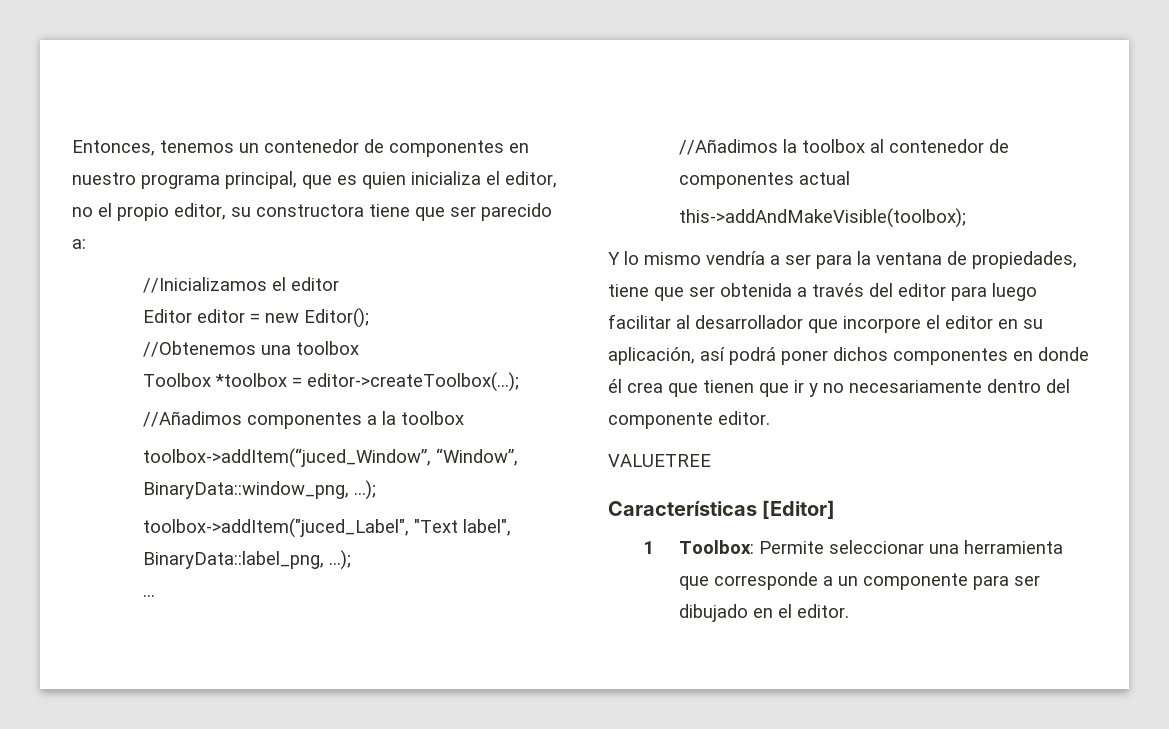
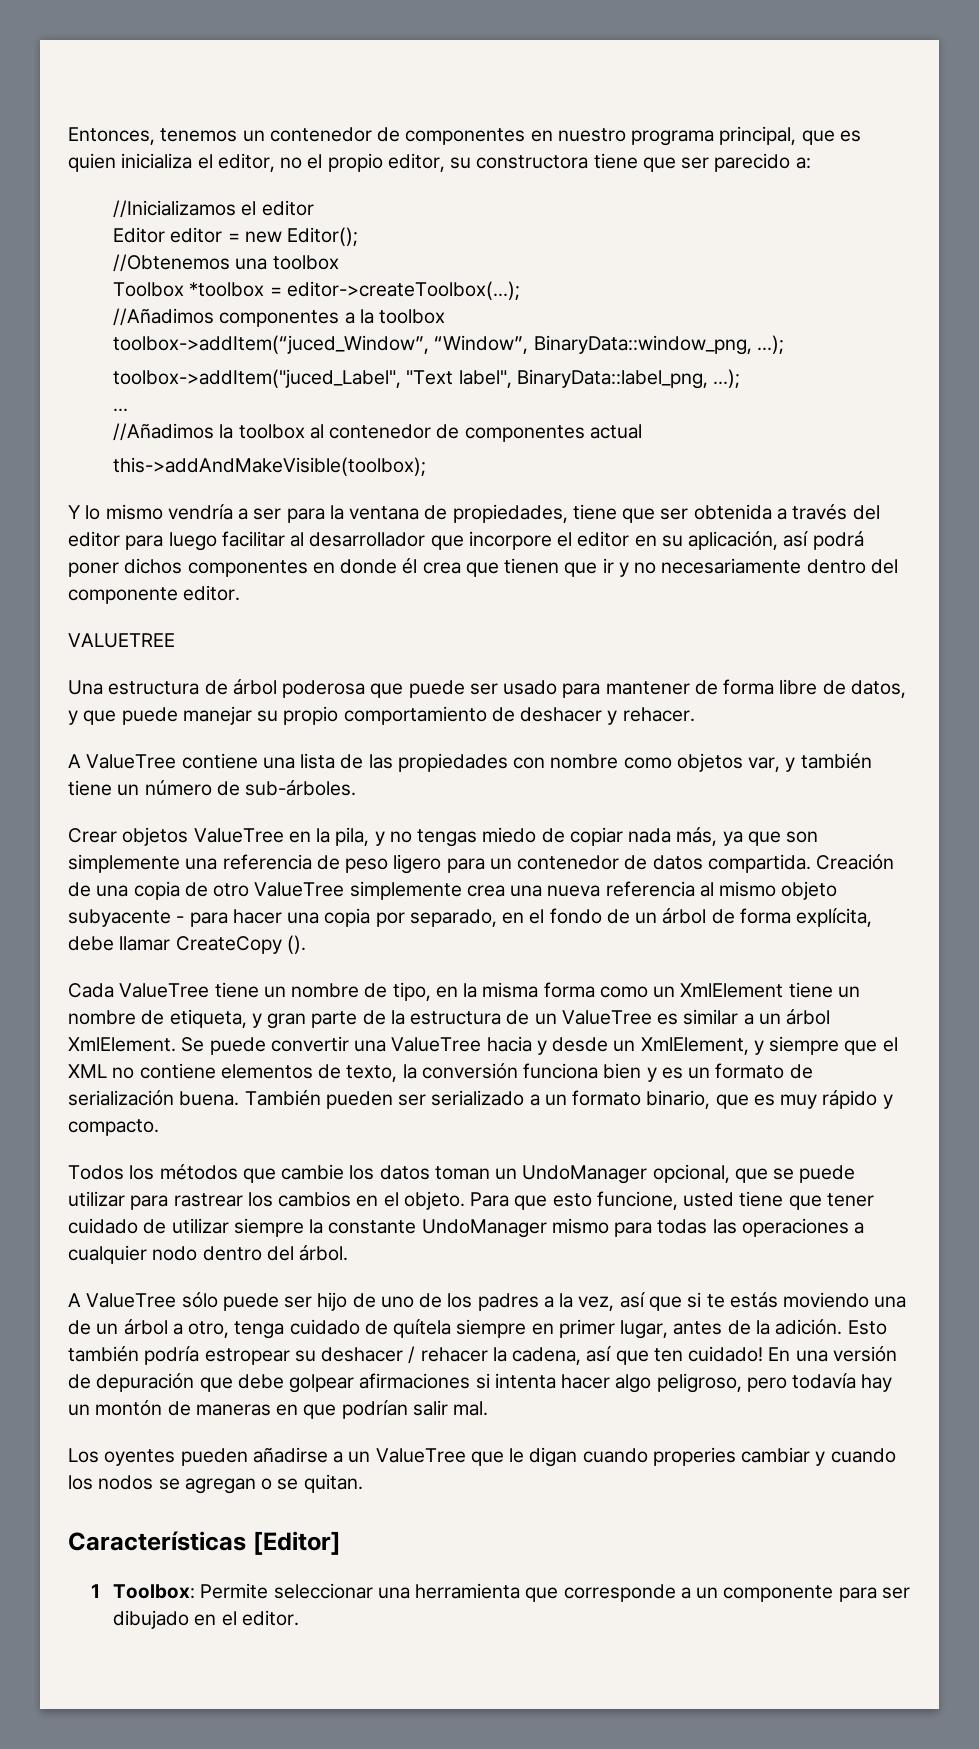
+ Una estructura de árbol poderosa que puede ser usado para mantener de forma libre de datos, y que puede manejar su propio comportamiento de deshacer y rehacer.
+ A ValueTree contiene una lista de las propiedades con nombre como objetos var, y también tiene un número de sub-árboles.
+ Crear objetos ValueTree en la pila, y no tengas miedo de copiar nada más, ya que son simplemente una referencia de peso ligero para un contenedor de datos compartida. Creación de una copia de otro ValueTree simplemente crea una nueva referencia al mismo objeto subyacente - para hacer una copia por separado, en el fondo de un árbol de forma explícita, debe llamar CreateCopy ().
+ Cada ValueTree tiene un nombre de tipo, en la misma forma como un XmlElement tiene un nombre de etiqueta, y gran parte de la estructura de un ValueTree es similar a un árbol XmlElement. Se puede convertir una ValueTree hacia y desde un XmlElement, y siempre que el XML no contiene elementos de texto, la conversión funciona bien y es un formato de serialización buena. También pueden ser serializado a un formato binario, que es muy rápido y compacto.
+ Todos los métodos que cambie los datos toman un UndoManager opcional, que se puede utilizar para rastrear los cambios en el objeto. Para que esto funcione, usted tiene que tener cuidado de utilizar siempre la constante UndoManager mismo para todas las operaciones a cualquier nodo dentro del árbol.
+ A ValueTree sólo puede ser hijo de uno de los padres a la vez, así que si te estás moviendo una de un árbol a otro, tenga cuidado de quítela siempre en primer lugar, antes de la adición. Esto también podría estropear su deshacer / rehacer la cadena, así que ten cuidado! En una versión de depuración que debe golpear afirmaciones si intenta hacer algo peligroso, pero todavía hay un montón de maneras en que podrían salir mal.
+ Los oyentes pueden añadirse a un ValueTree que le digan cuando properies cambiar y cuando los nodos se agregan o se quitan.

